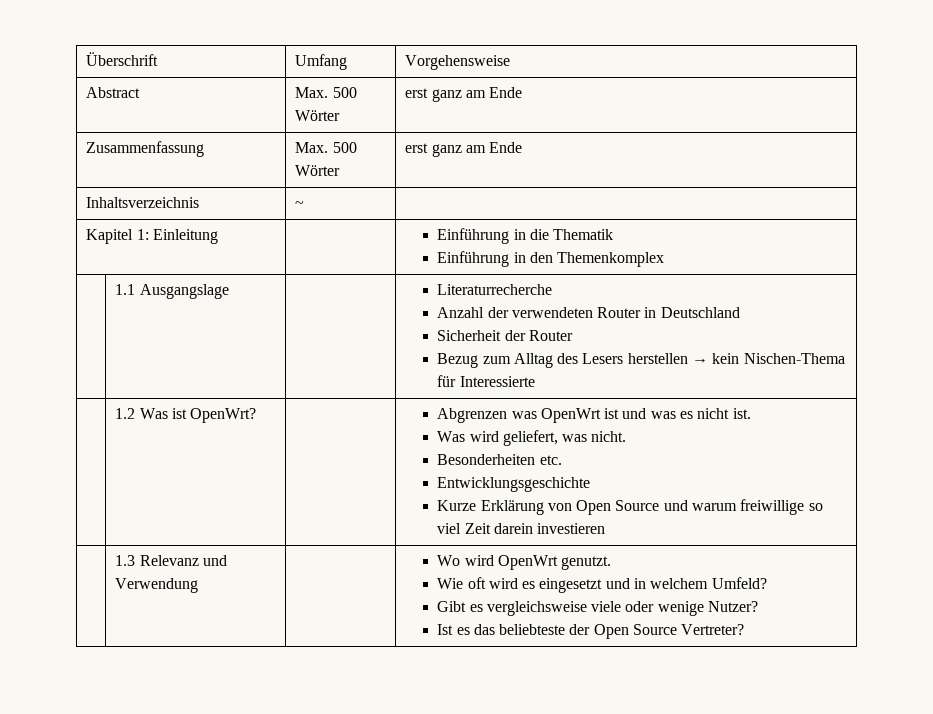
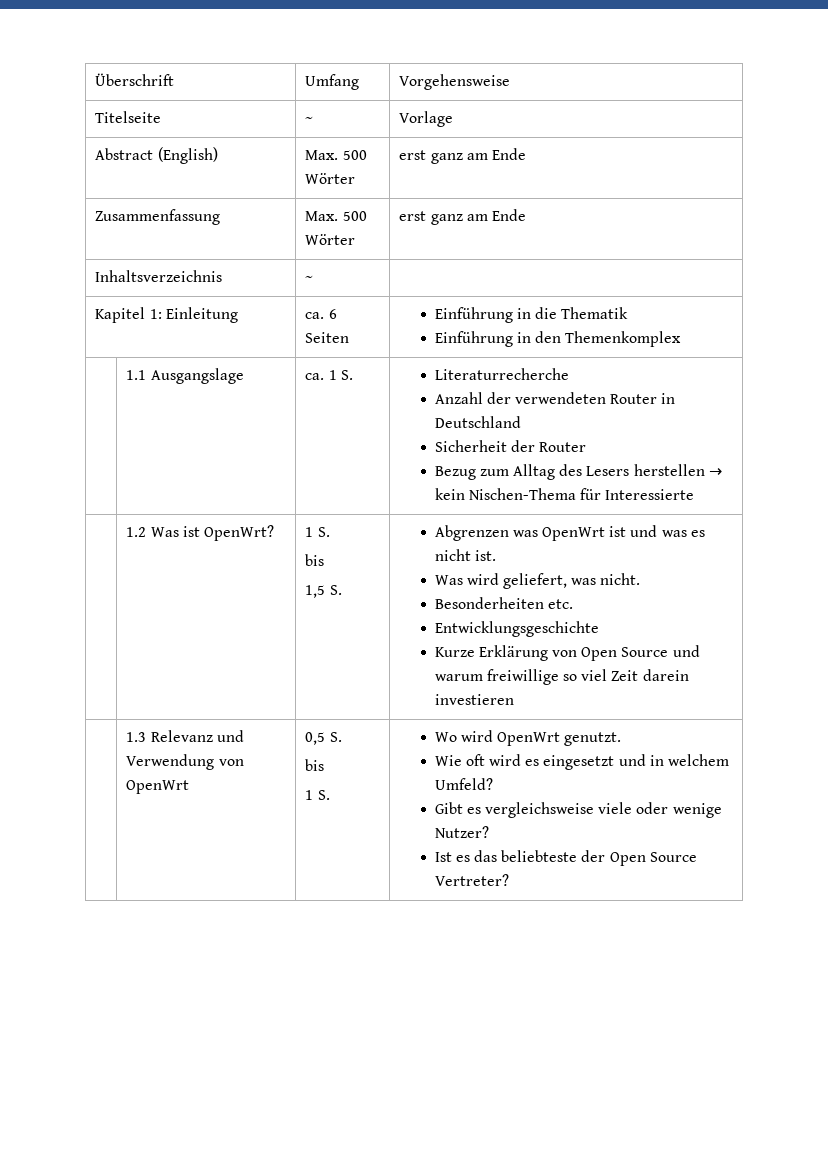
+ Titelseite | ~ | Vorlage
- Abstract | Max. 500 Wörter | erst ganz am Ende
+ Abstract (English) | Max. 500 Wörter | erst ganz am Ende
- Kapitel 1: Einleitung | | Einführung in die Thematik
+ Kapitel 1: Einleitung | ca. 6 Seiten | Einführung in die Thematik
- | 1.1 Ausgangslage | | Literaturrecherche
+ | 1.1 Ausgangslage | ca. 1 S. | Literaturrecherche
- | 1.2 Was ist OpenWrt? | | Abgrenzen was OpenWrt ist und was es nicht ist.
+ | 1.2 Was ist OpenWrt? | 1 S.
+ bis
+ 1,5 S. | Abgrenzen was OpenWrt ist und was es nicht ist.
- | 1.3 Relevanz und Verwendung | | Wo wird OpenWrt genutzt.
+ | 1.3 Relevanz und Verwendung von OpenWrt | 0,5 S.
+ bis
+ 1 S. | Wo wird OpenWrt genutzt.

